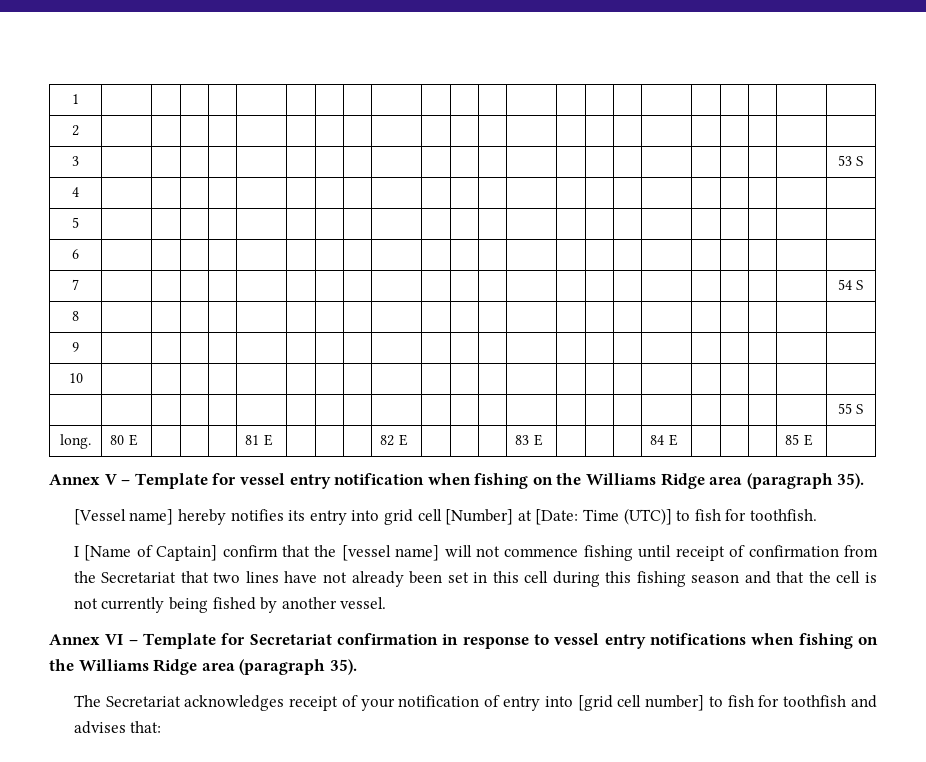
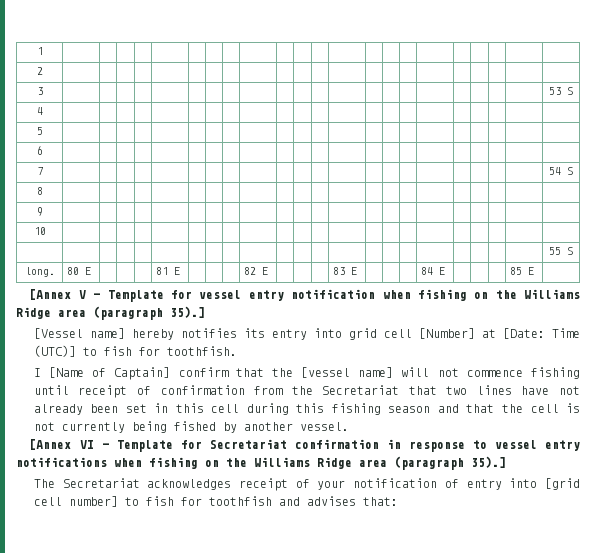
- Annex V – Template for vessel entry notification when fishing on the Williams Ridge area (paragraph 35).
+ [Annex V – Template for vessel entry notification when fishing on the Williams Ridge area (paragraph 35).]
- Annex VI – Template for Secretariat confirmation in response to vessel entry notifications when fishing on the Williams Ridge area (paragraph 35).
+ [Annex VI – Template for Secretariat confirmation in response to vessel entry notifications when fishing on the Williams Ridge area (paragraph 35).]

